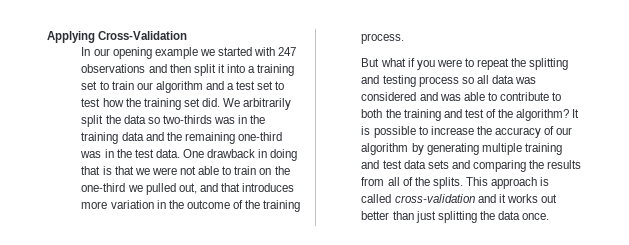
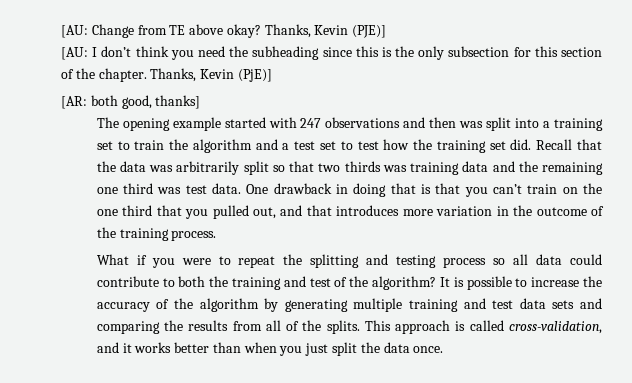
- Applying Cross-Validation
- In our opening example we started with 247 observations and then split it into a training set to train our algorithm and a test set to test how the training set did.
+ [AU: Change from TE above okay? Thanks, Kevin (PJE)]
+ [AU: I don’t think you need the subheading since this is the only subsection for this section of the chapter. Thanks, Kevin (PjE)]
+ [AR: both good, thanks]
+ The opening example started with 247 observations and then was split into a training set to train the algorithm and a test set to test how the training set did.
- We arbitrarily split the data so two-thirds was in the training data and the remaining one-third was in the test data.
+ Recall that the data was arbitrarily split so that two thirds was training data and the remaining one third was test data.
- One drawback in doing that is that we were not able to train on the one-third we pulled out, and that introduces more variation in the outcome of the training process.
+ One drawback in doing that is that you can’t train on the one third that you pulled out, and that introduces more variation in the outcome of the training process.
- But what if you were to repeat the splitting and testing process so all data was considered and was able to contribute to both the training and test of the algorithm?
+ What if you were to repeat the splitting and testing process so all data could contribute to both the training and test of the algorithm?
- It is possible to increase the accuracy of our algorithm by generating multiple training and test data sets and comparing the results from all of the splits.
+ It is possible to increase the accuracy of the algorithm by generating multiple training and test data sets and comparing the results from all of the splits.
- This approach is called cross-validation and it works out better than just splitting the data once.
+ This approach is called cross-validation, and it works better than when you just split the data once.

